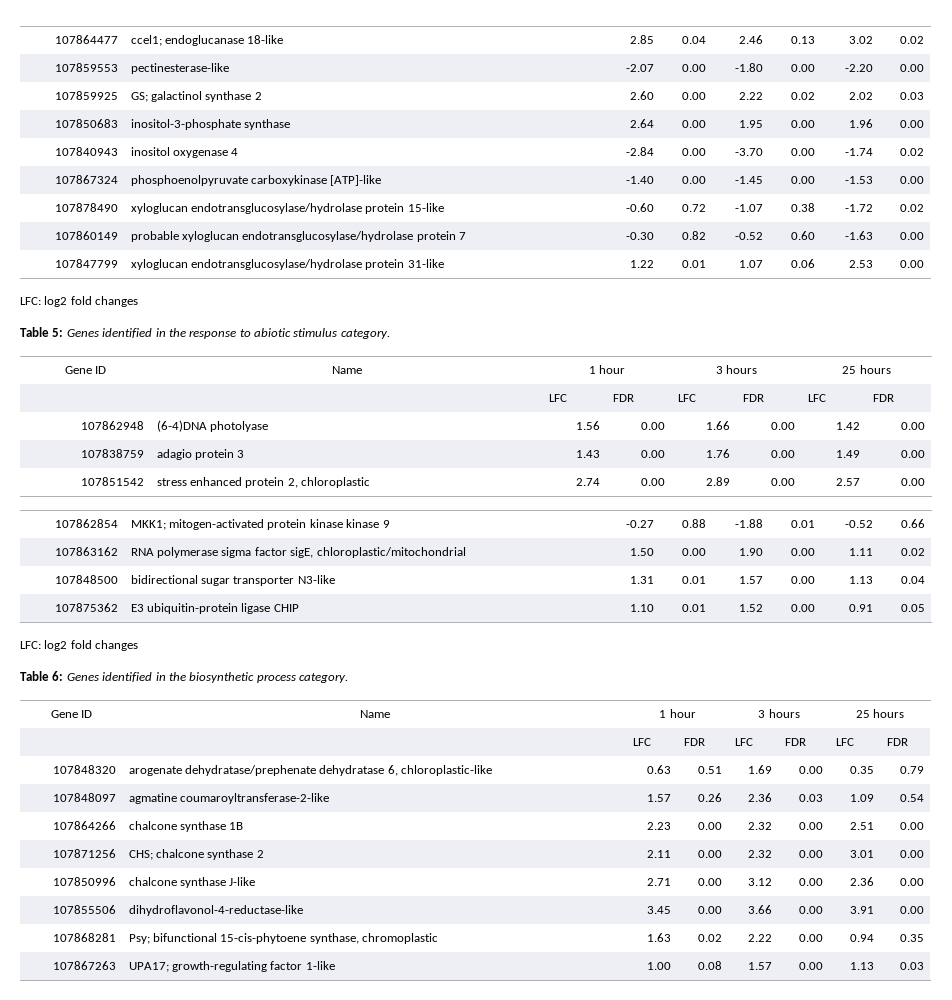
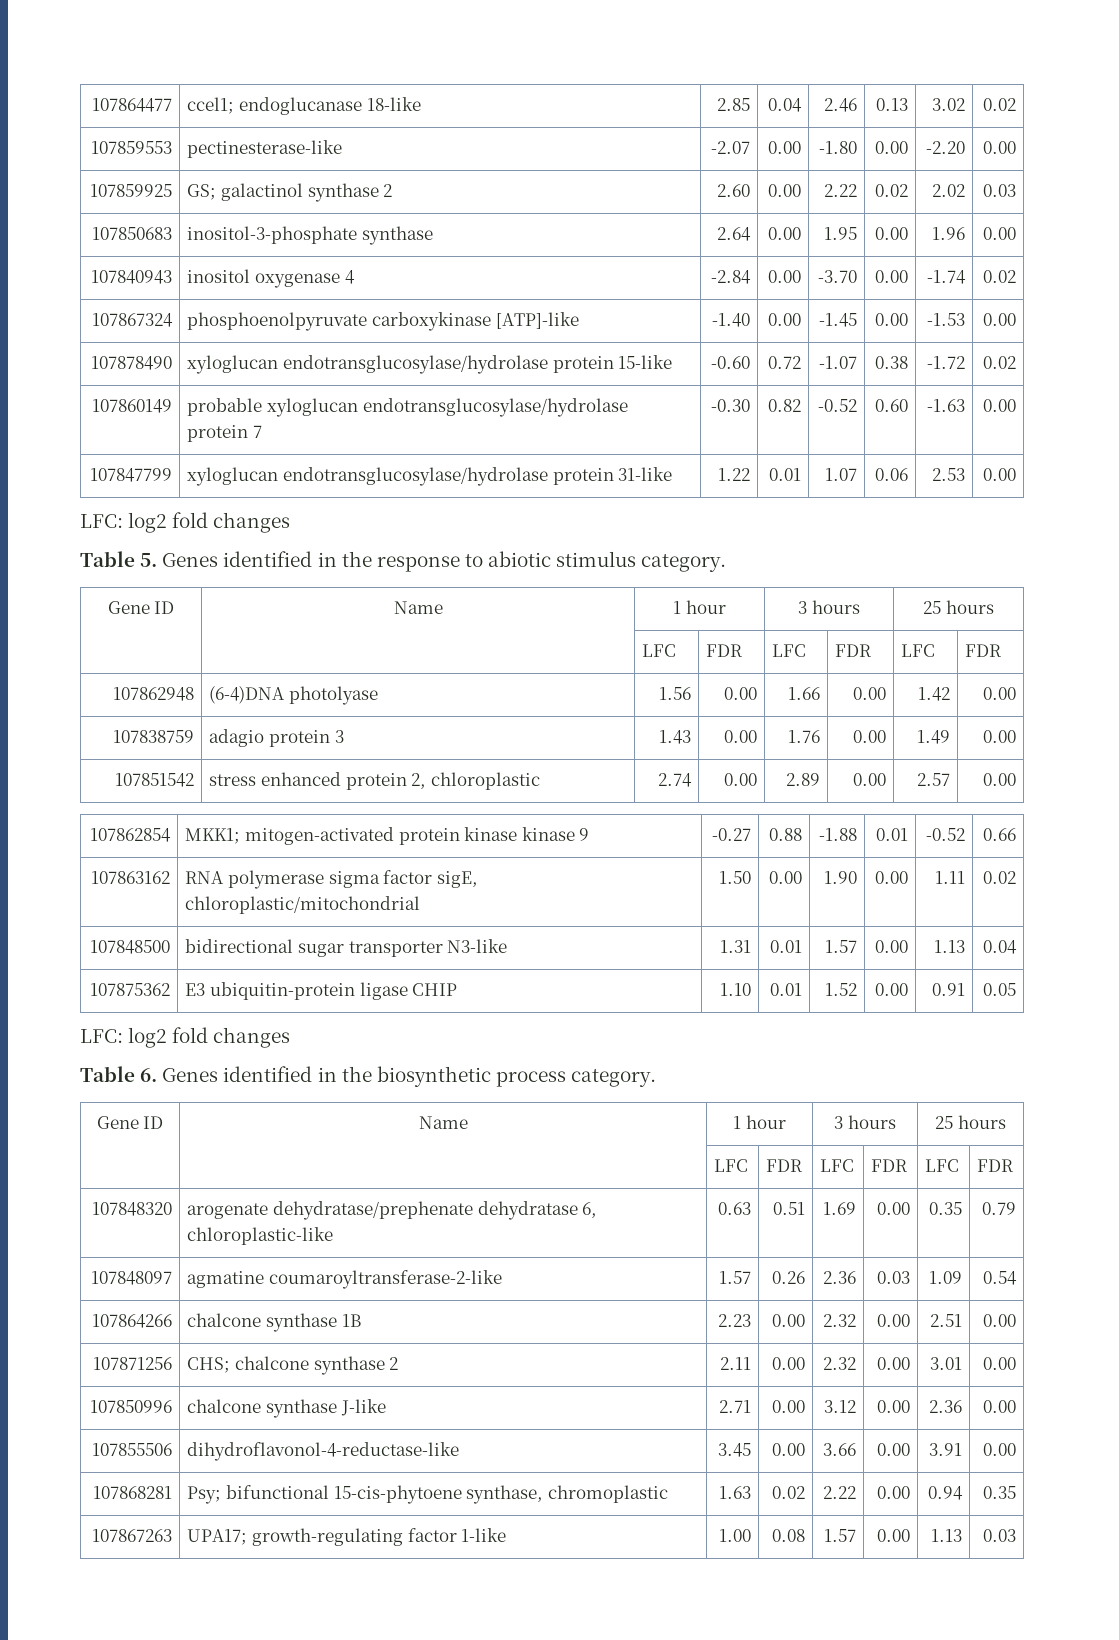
- Table 5: Genes identified in the response to abiotic stimulus category.
+ Table 5. Genes identified in the response to abiotic stimulus category.
- Table 6: Genes identified in the biosynthetic process category.
+ Table 6. Genes identified in the biosynthetic process category.

